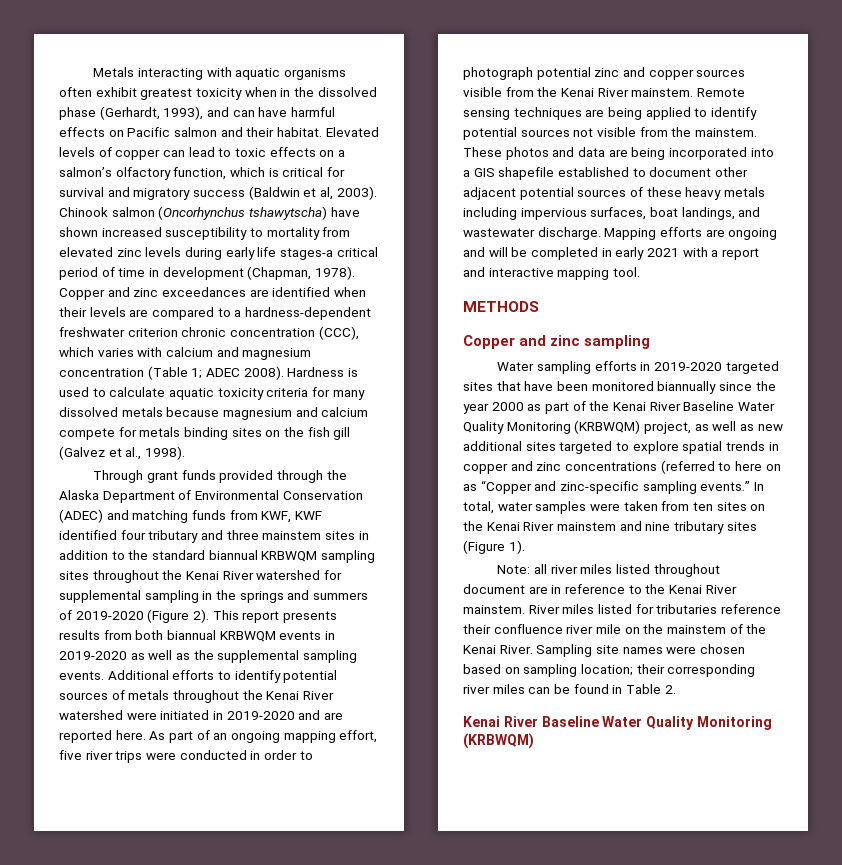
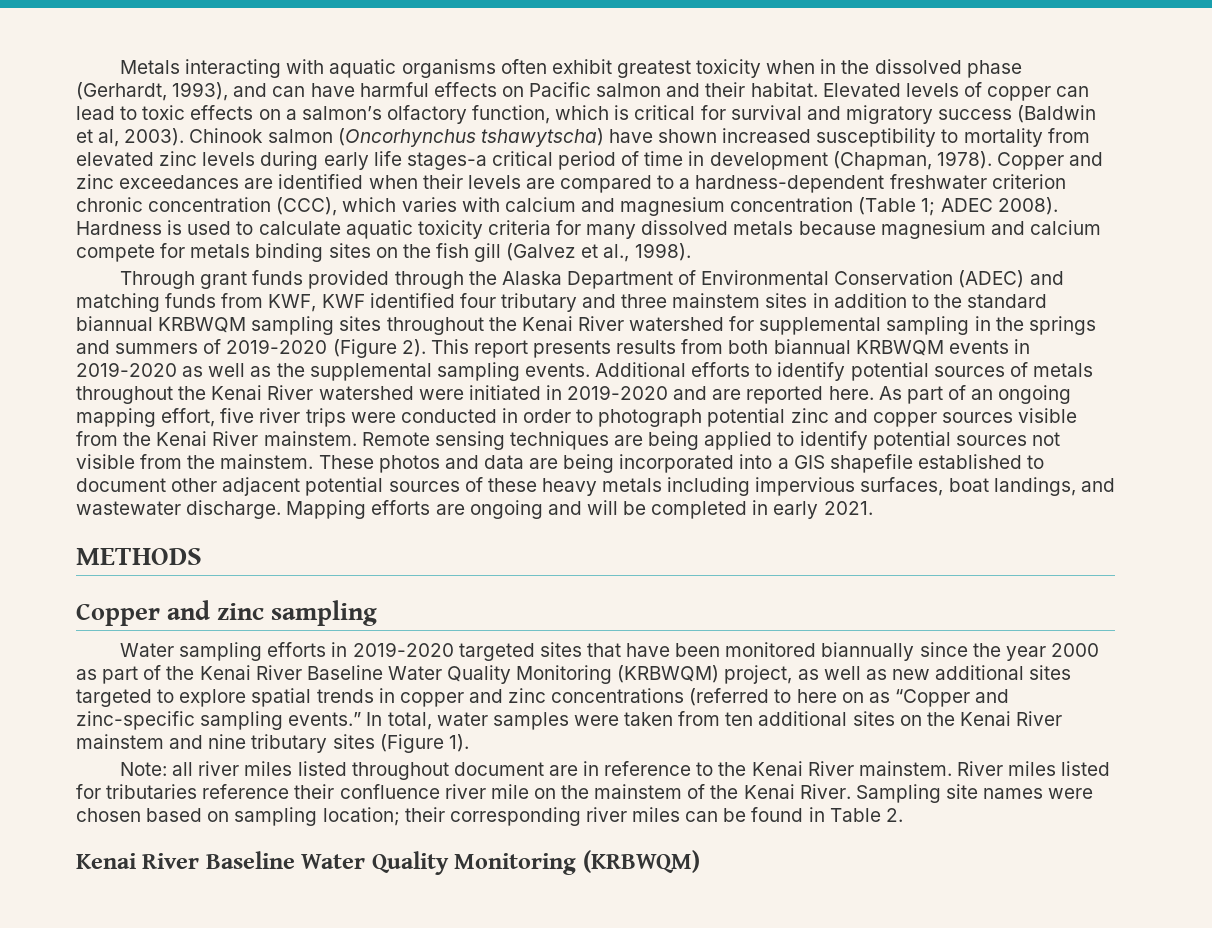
- Mapping efforts are ongoing and will be completed in early 2021 with a report and interactive mapping tool.
+ Mapping efforts are ongoing and will be completed in early 2021.
- In total, water samples were taken from ten sites on the Kenai River mainstem and nine tributary sites (Figure 1).
+ In total, water samples were taken from ten additional sites on the Kenai River mainstem and nine tributary sites (Figure 1).

